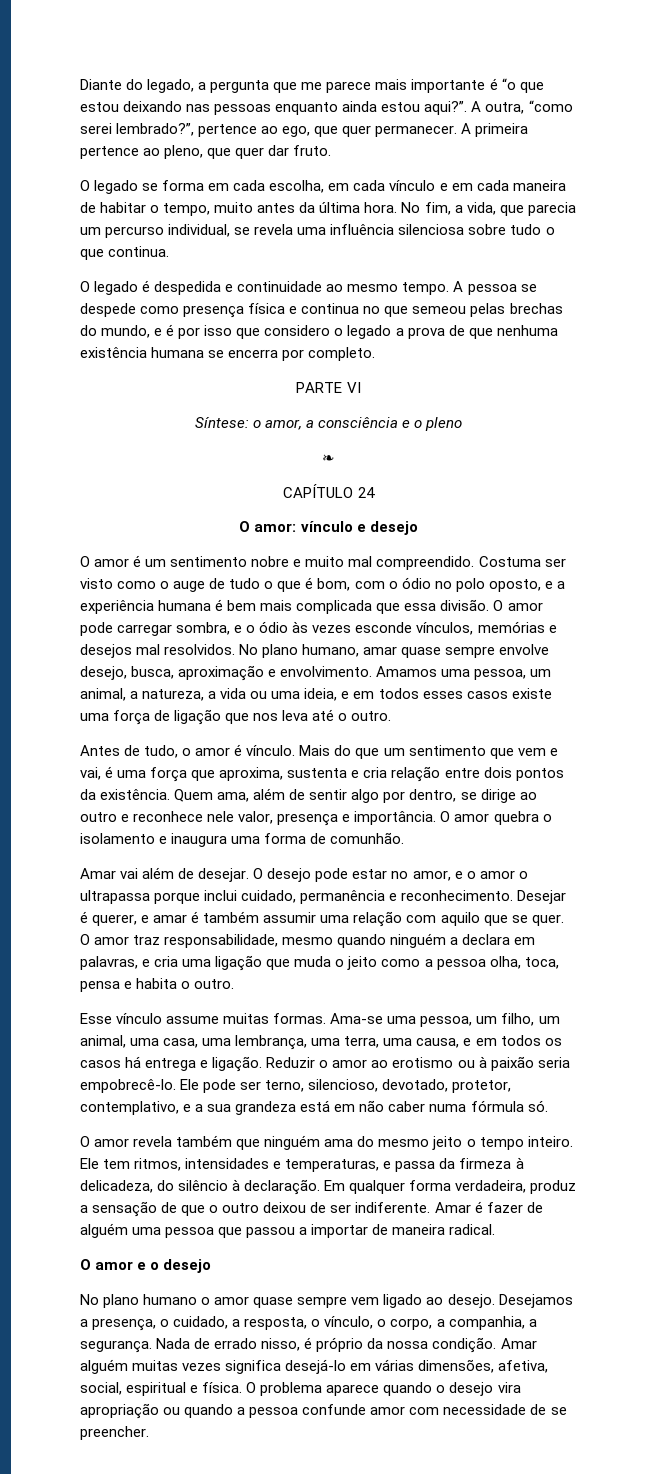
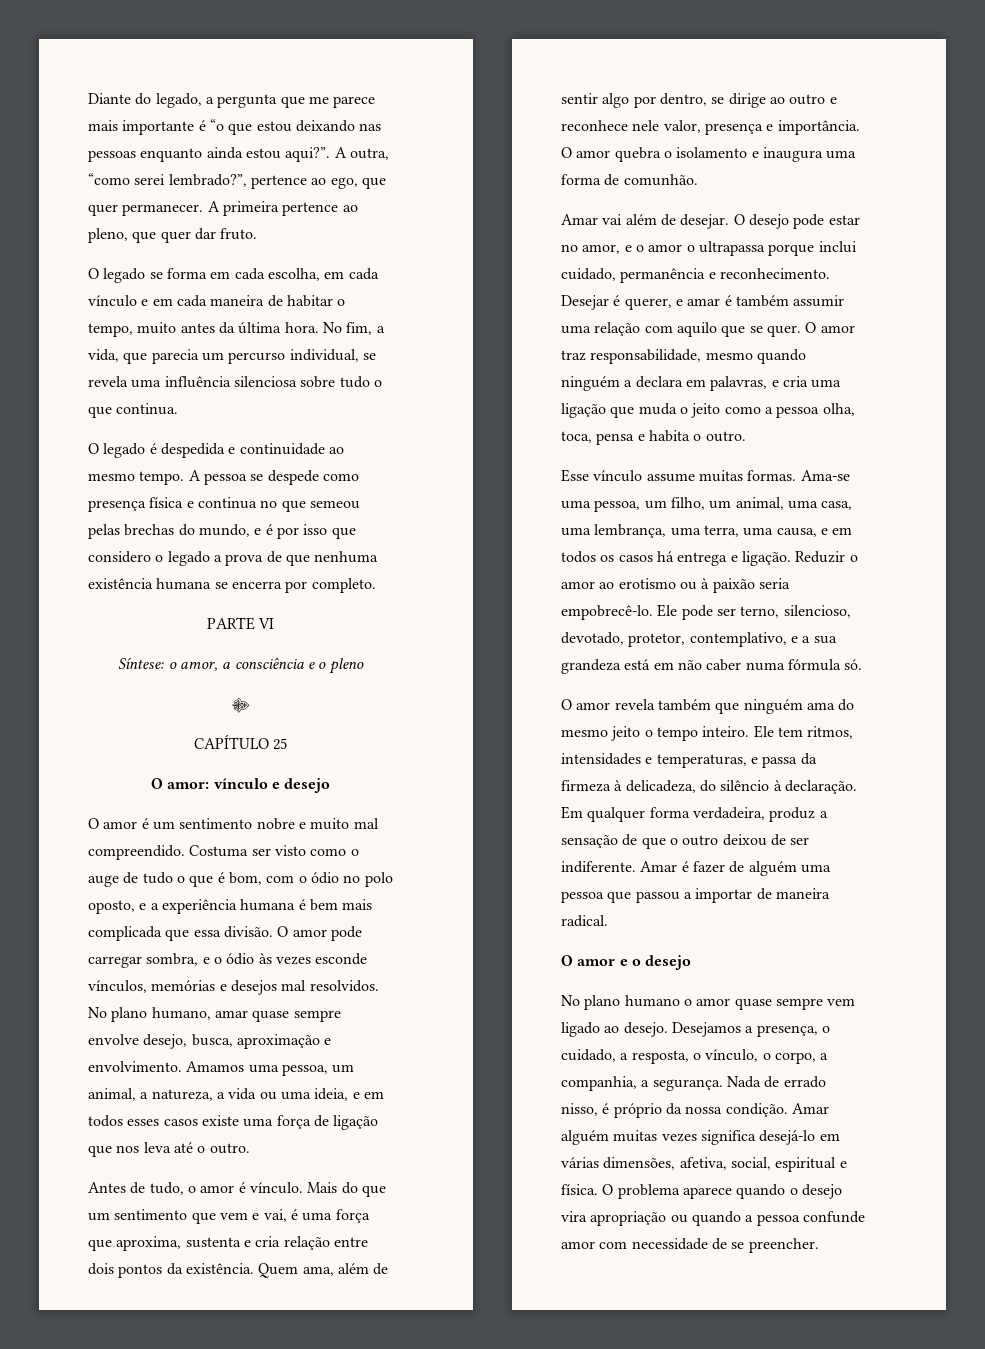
- CAPÍTULO 24
+ CAPÍTULO 25

